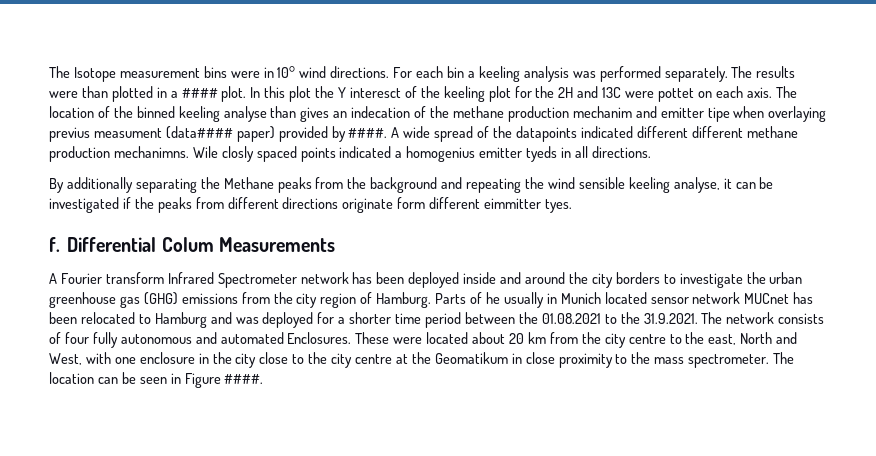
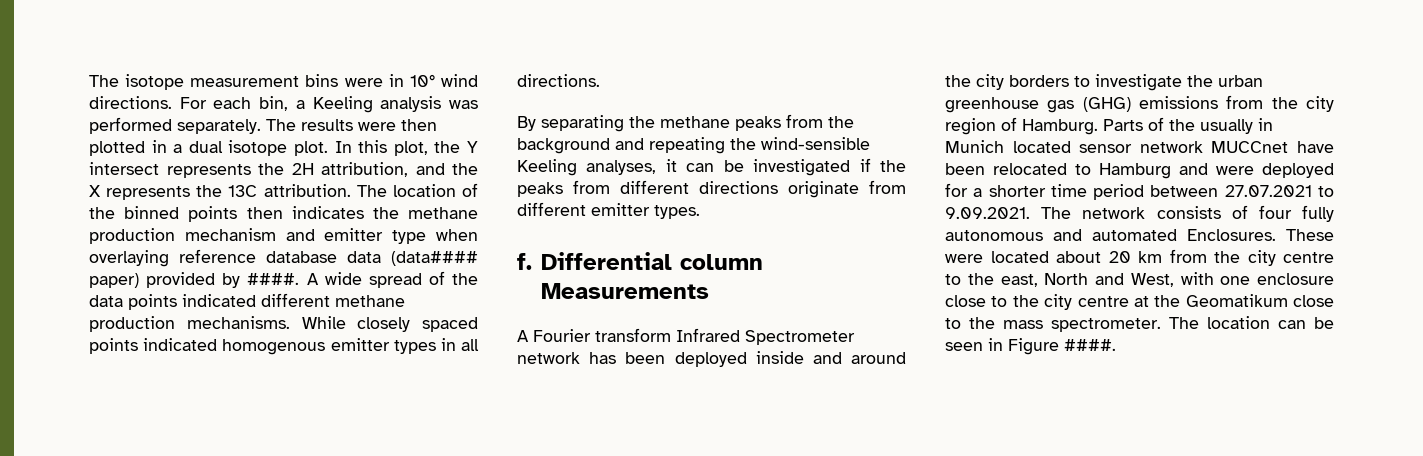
- The Isotope measurement bins were in 10° wind directions.
+ The isotope measurement bins were in 10° wind directions.
- For each bin a keeling analysis was performed separately.
+ For each bin, a Keeling analysis was performed separately.
- The results were than plotted in a #### plot.
+ The results were then plotted in a dual isotope plot.
- In this plot the Y interesct of the keeling plot for the 2H and 13C were pottet on each axis.
+ In this plot, the Y intersect represents the 2H attribution, and the X represents the 13C attribution.
- The location of the binned keeling analyse than gives an indecation of the methane production mechanim and emitter tipe when overlaying previus measument (data#### paper) provided by ####.
+ The location of the binned points then indicates the methane production mechanism and emitter type when overlaying reference database data (data#### paper) provided by ####.
- A wide spread of the datapoints indicated different different methane production mechanimns. Wile closly spaced points indicated a homogenius emitter tyeds in all directions.
+ A wide spread of the data points indicated different methane production mechanisms. While closely spaced points indicated homogenous emitter types in all directions.
- By additionally separating the Methane peaks from the background and repeating the wind sensible keeling analyse, it can be investigated if the peaks from different directions originate form different eimmitter tyes.
+ By separating the methane peaks from the background and repeating the wind-sensible Keeling analyses, it can be investigated if the peaks from different directions originate from different emitter types.
- Differential Colum Measurements
+ Differential column Measurements
- Parts of he usually in Munich located sensor network MUCnet has been relocated to Hamburg and was deployed for a shorter time period between the 01.08.2021 to the 31.9.2021. The network consists of four fully autonomous and automated Enclosures.
+ Parts of the usually in Munich located sensor network MUCCnet have been relocated to Hamburg and were deployed for a shorter time period between 27.07.2021 to 9.09.2021. The network consists of four fully autonomous and automated Enclosures.
- These were located about 20 km from the city centre to the east, North and West, with one enclosure in the city close to the city centre at the Geomatikum in close proximity to the mass spectrometer.
+ These were located about 20 km from the city centre to the east, North and West, with one enclosure close to the city centre at the Geomatikum close to the mass spectrometer.

